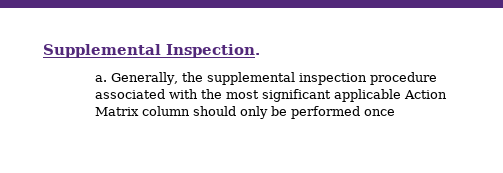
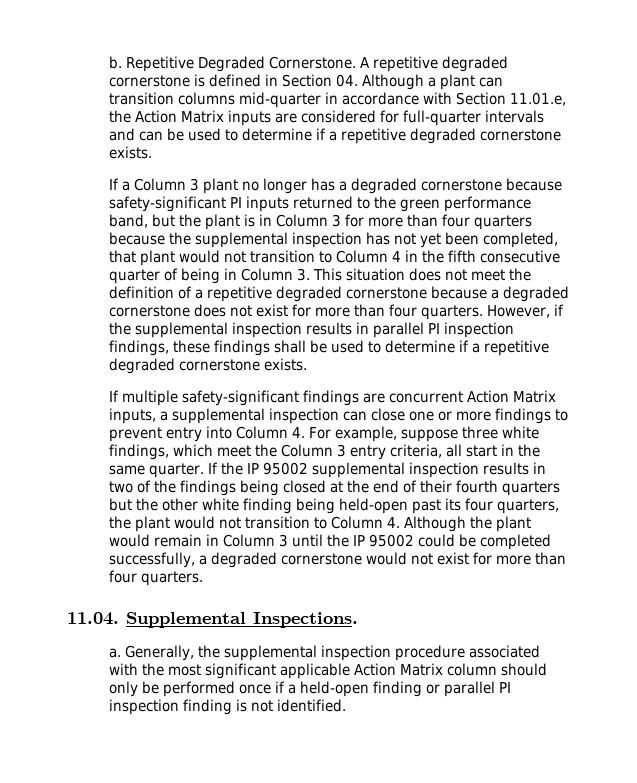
- Supplemental Inspection.
+ b. Repetitive Degraded Cornerstone. A repetitive degraded cornerstone is defined in Section 04. Although a plant can transition columns mid-quarter in accordance with Section 11.01.e, the Action Matrix inputs are considered for full-quarter intervals and can be used to determine if a repetitive degraded cornerstone exists.
+ If a Column 3 plant no longer has a degraded cornerstone because safety-significant PI inputs returned to the green performance band, but the plant is in Column 3 for more than four quarters because the supplemental inspection has not yet been completed, that plant would not transition to Column 4 in the fifth consecutive quarter of being in Column 3. This situation does not meet the definition of a repetitive degraded cornerstone because a degraded cornerstone does not exist for more than four quarters. However, if the supplemental inspection results in parallel PI inspection findings, these findings shall be used to determine if a repetitive degraded cornerstone exists.
+ If multiple safety-significant findings are concurrent Action Matrix inputs, a supplemental inspection can close one or more findings to prevent entry into Column 4. For example, suppose three white findings, which meet the Column 3 entry criteria, all start in the same quarter. If the IP 95002 supplemental inspection results in two of the findings being closed at the end of their fourth quarters but the other white finding being held-open past its four quarters, the plant would not transition to Column 4. Although the plant would remain in Column 3 until the IP 95002 could be completed successfully, a degraded cornerstone would not exist for more than four quarters.
+ 11.04. Supplemental Inspections.
- Generally, the supplemental inspection procedure associated with the most significant applicable Action Matrix column should only be performed once
+ Generally, the supplemental inspection procedure associated with the most significant applicable Action Matrix column should only be performed once if a held-open finding or parallel PI inspection finding is not identified.

